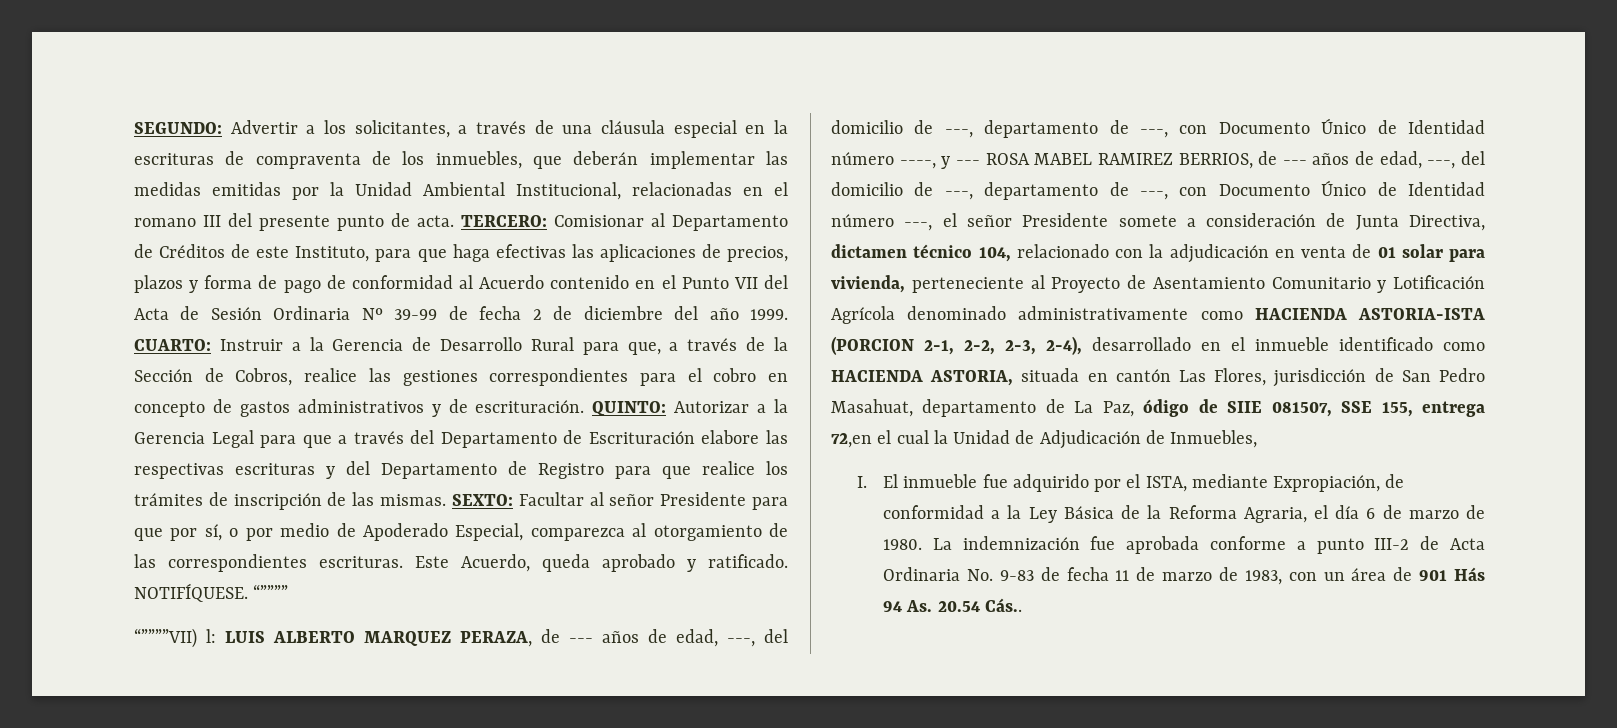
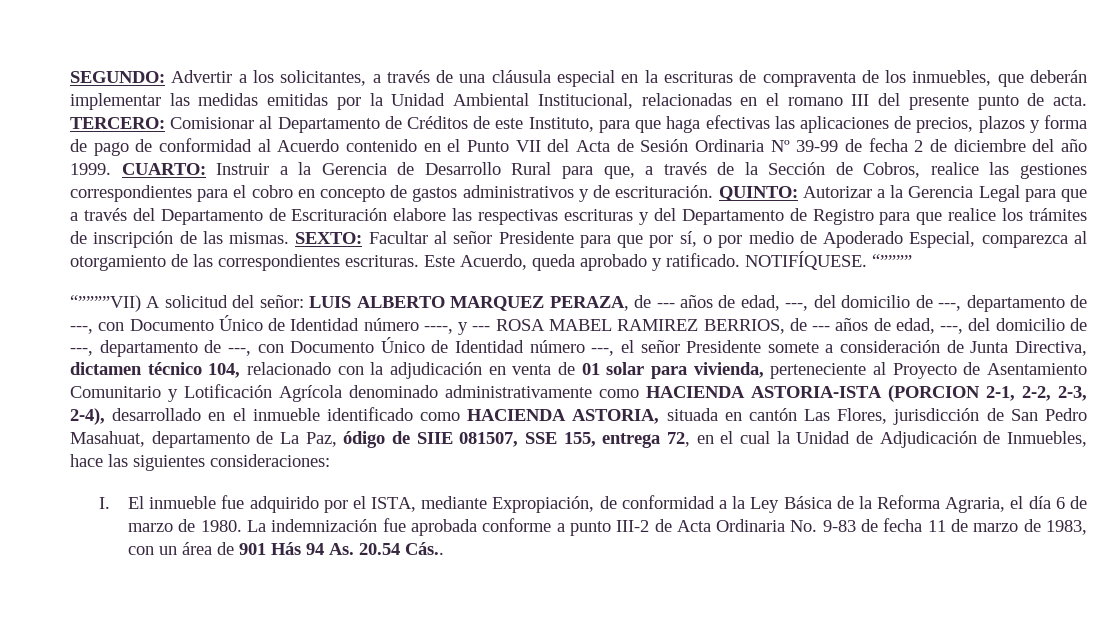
- “””””VII) l:
+ “””””VII) A solicitud del señor:
- LUIS ALBERTO MARQUEZ PERAZA, de --- años de edad, ---, del domicilio de ---, departamento de ---, con Documento Único de Identidad número ----, y --- ROSA MABEL RAMIREZ BERRIOS, de --- años de edad, ---, del domicilio de ---, departamento de ---, con Documento Único de Identidad número ---, el señor Presidente somete a consideración de Junta Directiva, dictamen técnico 104, relacionado con la adjudicación en venta de 01 solar para vivienda, perteneciente al Proyecto de Asentamiento Comunitario y Lotificación Agrícola denominado administrativamente como HACIENDA ASTORIA-ISTA (PORCION 2-1, 2-2, 2-3, 2-4), desarrollado en el inmueble identificado como HACIENDA ASTORIA, situada en cantón Las Flores, jurisdicción de San Pedro Masahuat, departamento de La Paz, ódigo de SIIE 081507, SSE 155, entrega 72,en el cual la Unidad de Adjudicación de Inmuebles,
+ LUIS ALBERTO MARQUEZ PERAZA, de --- años de edad, ---, del domicilio de ---, departamento de ---, con Documento Único de Identidad número ----, y --- ROSA MABEL RAMIREZ BERRIOS, de --- años de edad, ---, del domicilio de ---, departamento de ---, con Documento Único de Identidad número ---, el señor Presidente somete a consideración de Junta Directiva, dictamen técnico 104, relacionado con la adjudicación en venta de 01 solar para vivienda, perteneciente al Proyecto de Asentamiento Comunitario y Lotificación Agrícola denominado administrativamente como HACIENDA ASTORIA-ISTA (PORCION 2-1, 2-2, 2-3, 2-4), desarrollado en el inmueble identificado como HACIENDA ASTORIA, situada en cantón Las Flores, jurisdicción de San Pedro Masahuat, departamento de La Paz, ódigo de SIIE 081507, SSE 155, entrega 72, en el cual la Unidad de Adjudicación de Inmuebles, hace las siguientes consideraciones:

